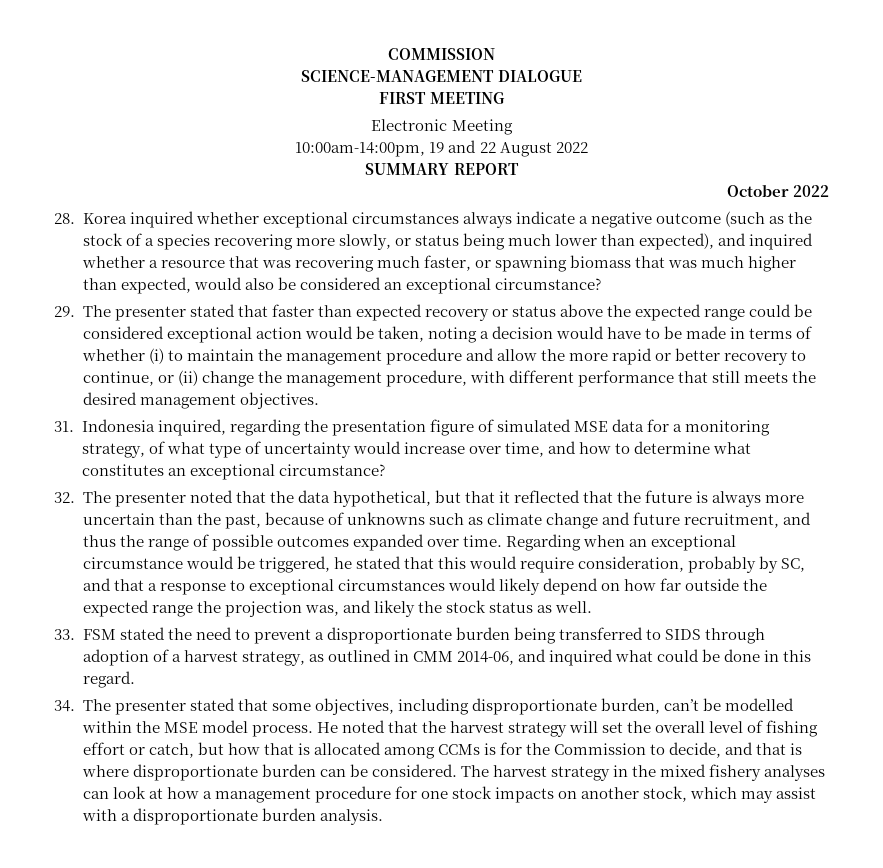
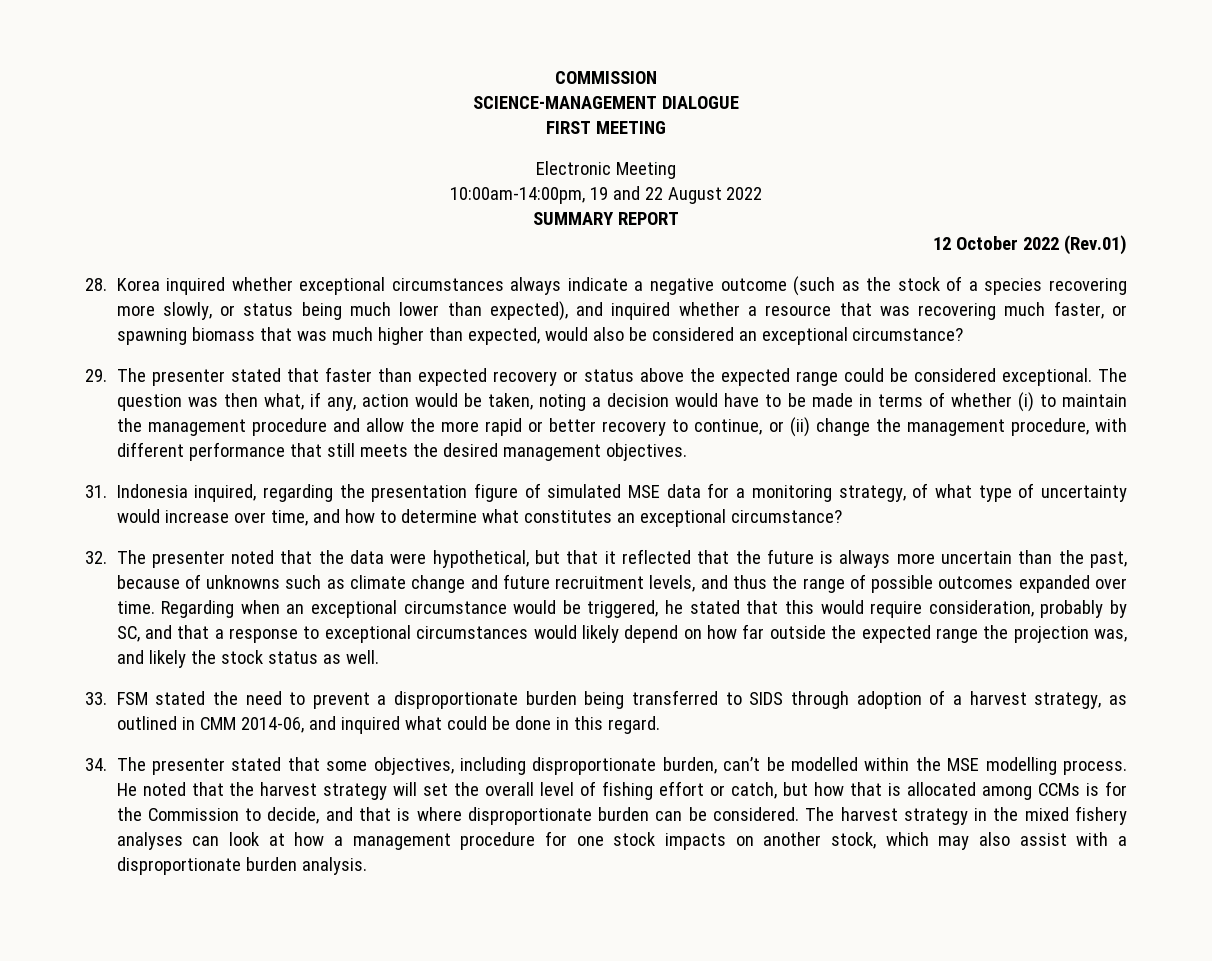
- October 2022
+ 12 October 2022 (Rev.01)
- 29. The presenter stated that faster than expected recovery or status above the expected range could be considered exceptional action would be taken, noting a decision would have to be made in terms of whether (i) to maintain the management procedure and allow the more rapid or better recovery to continue, or (ii) change the management procedure, with different performance that still meets the desired management objectives.
+ 29. The presenter stated that faster than expected recovery or status above the expected range could be considered exceptional. The question was then what, if any, action would be taken, noting a decision would have to be made in terms of whether (i) to maintain the management procedure and allow the more rapid or better recovery to continue, or (ii) change the management procedure, with different performance that still meets the desired management objectives.
- 32. The presenter noted that the data hypothetical, but that it reflected that the future is always more uncertain than the past, because of unknowns such as climate change and future recruitment, and thus the range of possible outcomes expanded over time.
+ 32. The presenter noted that the data were hypothetical, but that it reflected that the future is always more uncertain than the past, because of unknowns such as climate change and future recruitment levels, and thus the range of possible outcomes expanded over time.
- 34. The presenter stated that some objectives, including disproportionate burden, can’t be modelled within the MSE model process.
+ 34. The presenter stated that some objectives, including disproportionate burden, can’t be modelled within the MSE modelling process.
- The harvest strategy in the mixed fishery analyses can look at how a management procedure for one stock impacts on another stock, which may assist with a disproportionate burden analysis.
+ The harvest strategy in the mixed fishery analyses can look at how a management procedure for one stock impacts on another stock, which may also assist with a disproportionate burden analysis.

